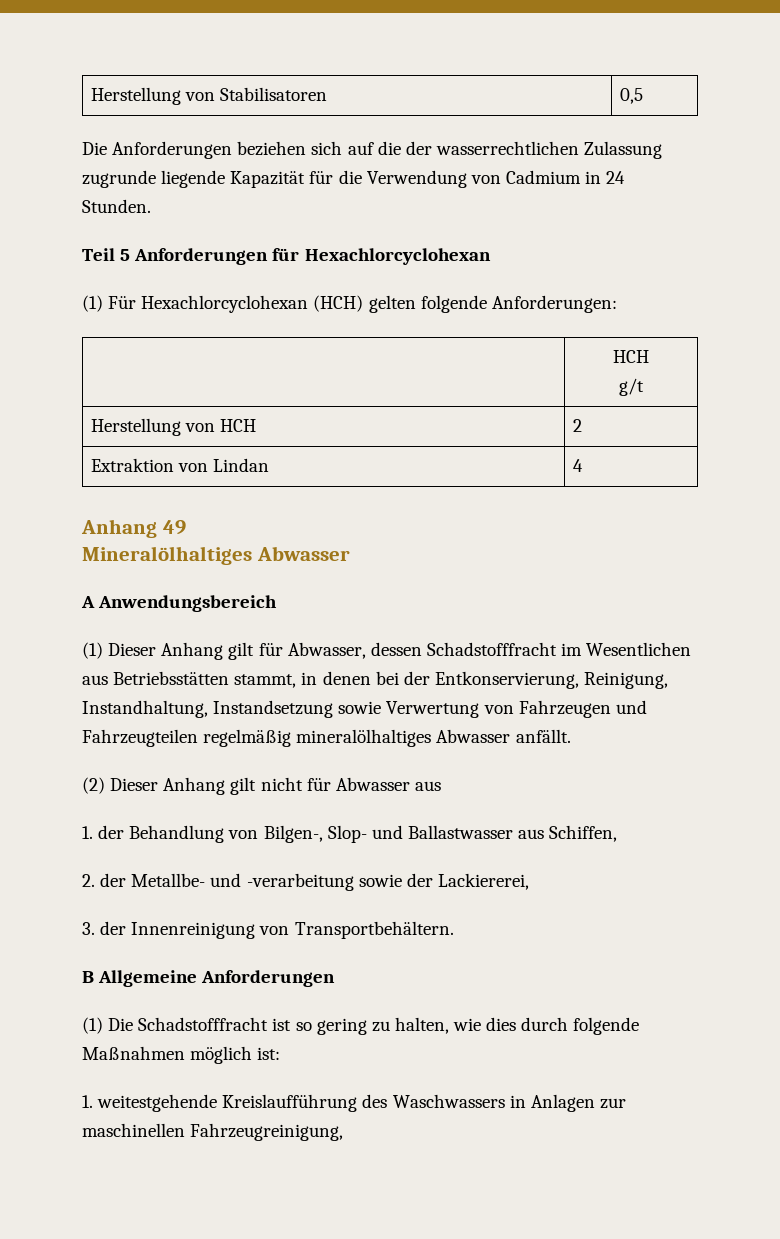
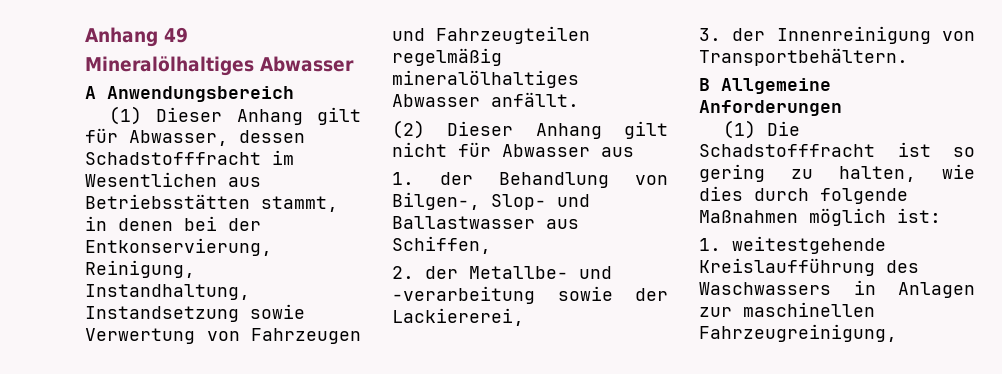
- Herstellung von Stabilisatoren | 0,5
- Die Anforderungen beziehen sich auf die der wasserrechtlichen Zulassung zugrunde liegende Kapazität für die Verwendung von Cadmium in 24 Stunden.
- Teil 5 Anforderungen für Hexachlorcyclohexan
- (1) Für Hexachlorcyclohexan (HCH) gelten folgende Anforderungen:
- | HCH
- g/t
- Herstellung von HCH | 2
- Extraktion von Lindan | 4

